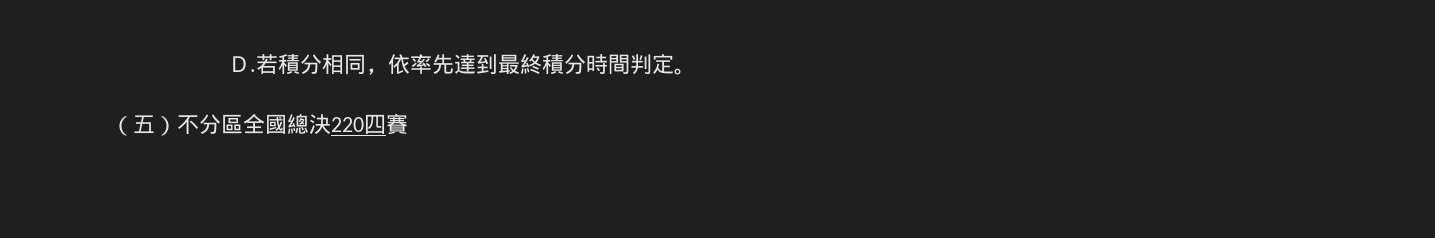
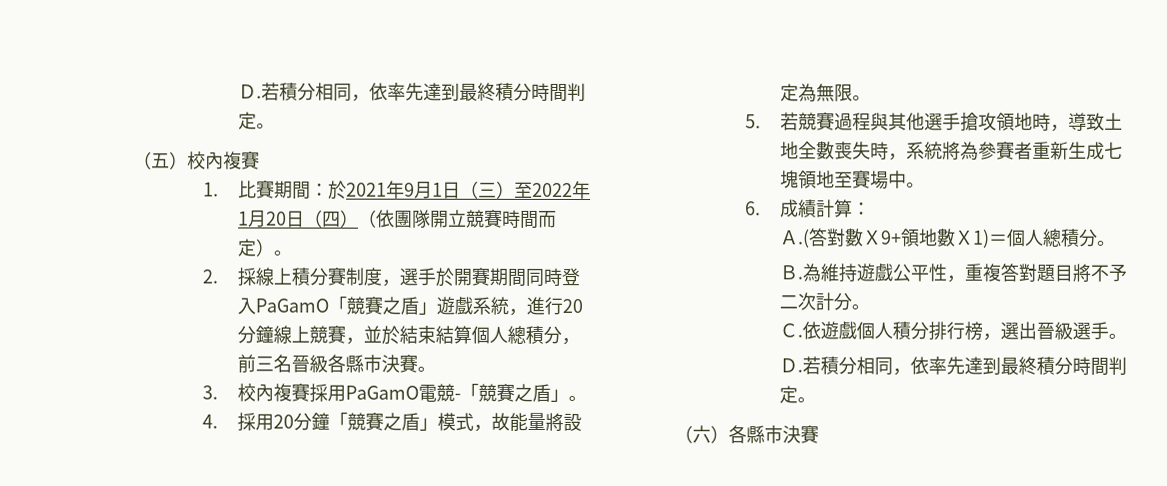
- （五）不分區全國總決220四賽
+ （五）校內複賽
+ 1.比賽期間：於2021年9月1日（三）至2022年1月20日（四）（依團隊開立競賽時間而定）。
+ 2.採線上積分賽制度，選手於開賽期間同時登入PaGamO「競賽之盾」遊戲系統，進行20分鐘線上競賽，並於結束結算個人總積分，前三名晉級各縣市決賽。
+ 3.校內複賽採用PaGamO電競-「競賽之盾」。
+ 4.採用20分鐘「競賽之盾」模式，故能量將設定為無限。
+ 5.若競賽過程與其他選手搶攻領地時，導致土地全數喪失時，系統將為參賽者重新生成七塊領地至賽場中。
+ 6.成績計算：
+ Ａ.(答對數Ｘ9+領地數Ｘ1)＝個人總積分。
+ Ｂ.為維持遊戲公平性，重複答對題目將不予二次計分。
+ Ｃ.依遊戲個人積分排行榜，選出晉級選手。
+ Ｄ.若積分相同，依率先達到最終積分時間判定。
+ （六）各縣市決賽

